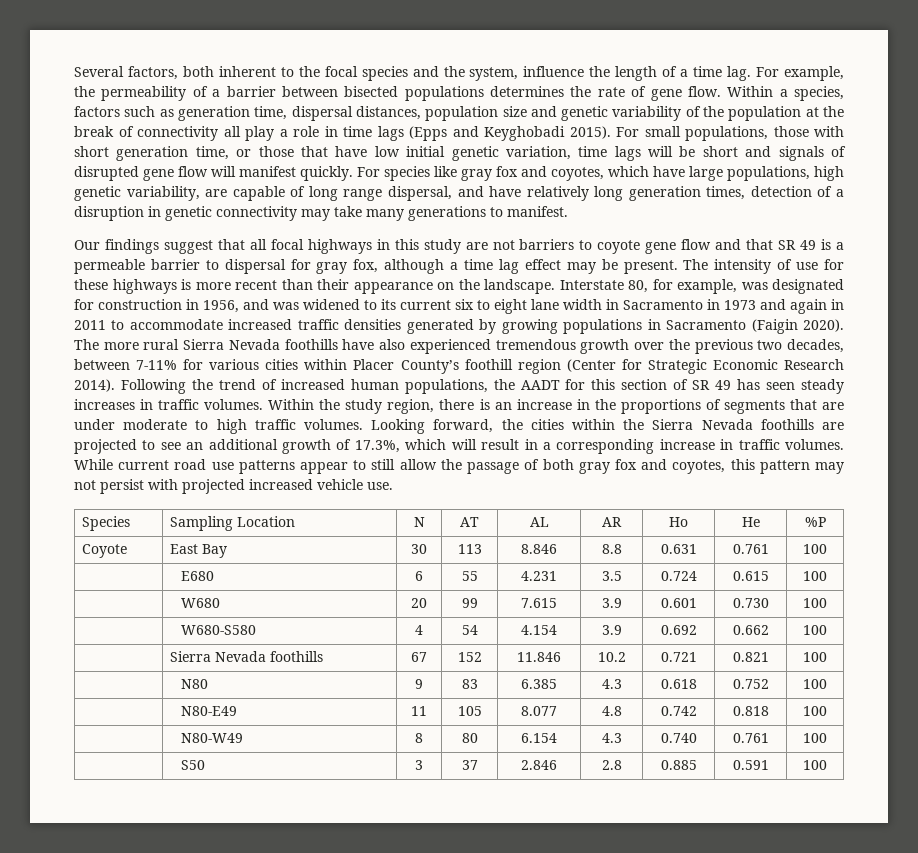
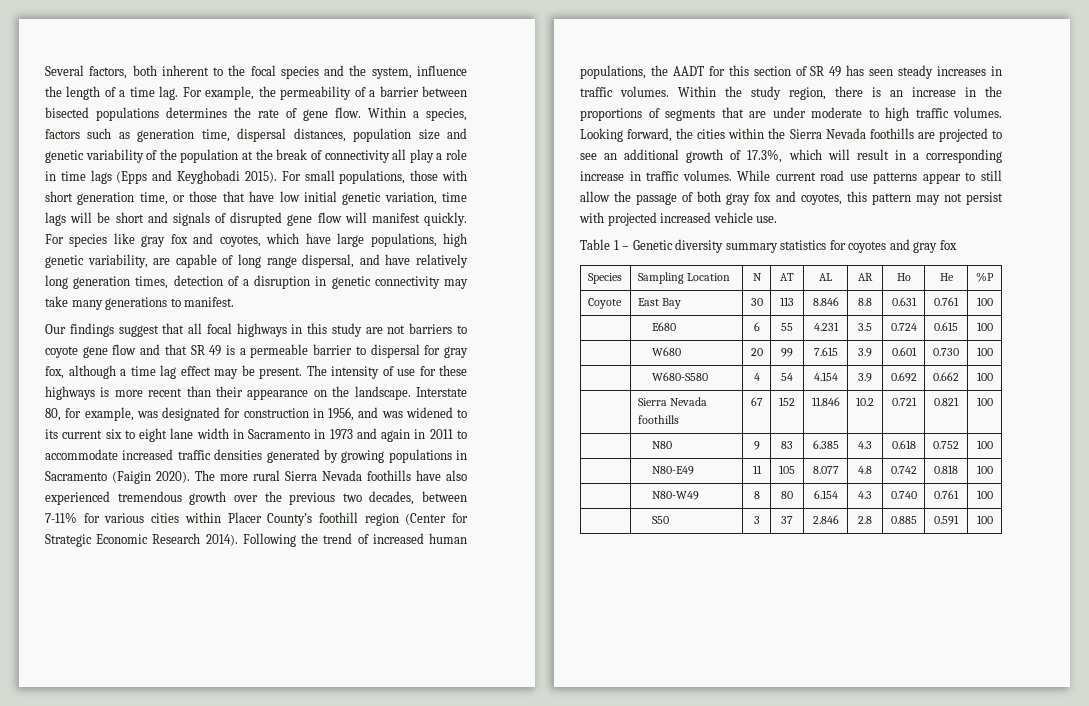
+ Table 1 – Genetic diversity summary statistics for coyotes and gray fox

